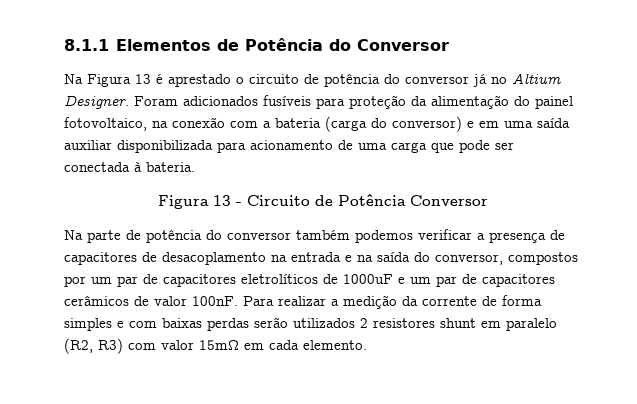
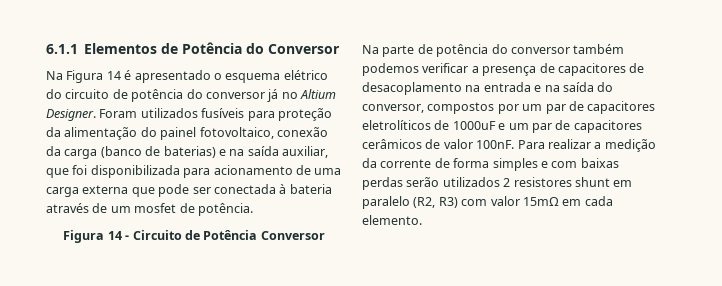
- 8.1.1 Elementos de Potência do Conversor
+ 6.1.1 Elementos de Potência do Conversor
- Na Figura 13 é aprestado o circuito de potência do conversor já no Altium Designer.
+ Na Figura 14 é apresentado o esquema elétrico do circuito de potência do conversor já no Altium Designer.
- Foram adicionados fusíveis para proteção da alimentação do painel fotovoltaico, na conexão com a bateria (carga do conversor) e em uma saída auxiliar disponibilizada para acionamento de uma carga que pode ser conectada à bateria.
- Figura 13 - Circuito de Potência Conversor
+ Foram utilizados fusíveis para proteção da alimentação do painel fotovoltaico, conexão da carga (banco de baterias) e na saída auxiliar, que foi disponibilizada para acionamento de uma carga externa que pode ser conectada à bateria através de um mosfet de potência.
+ Figura 14 - Circuito de Potência Conversor

